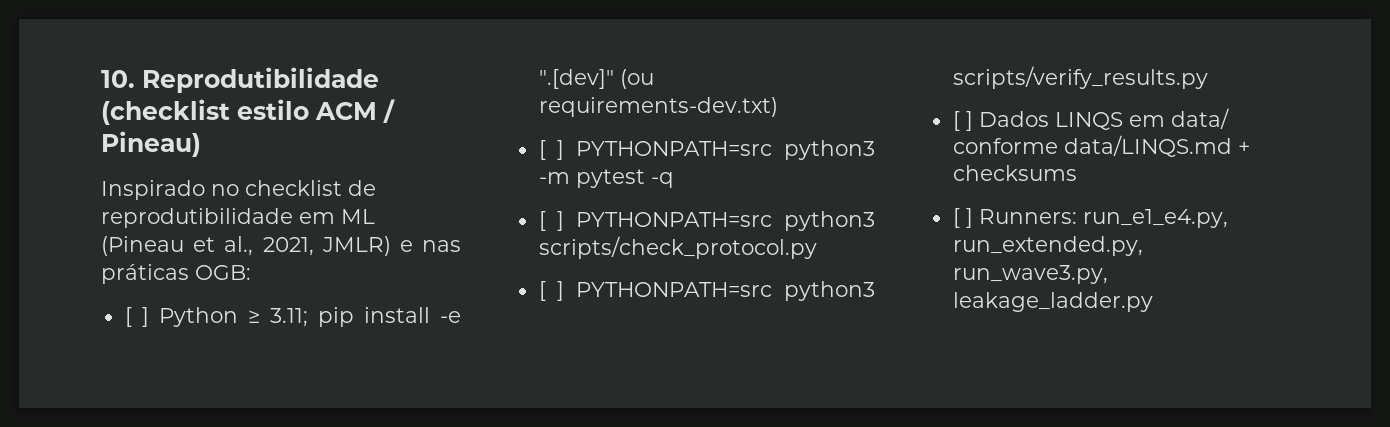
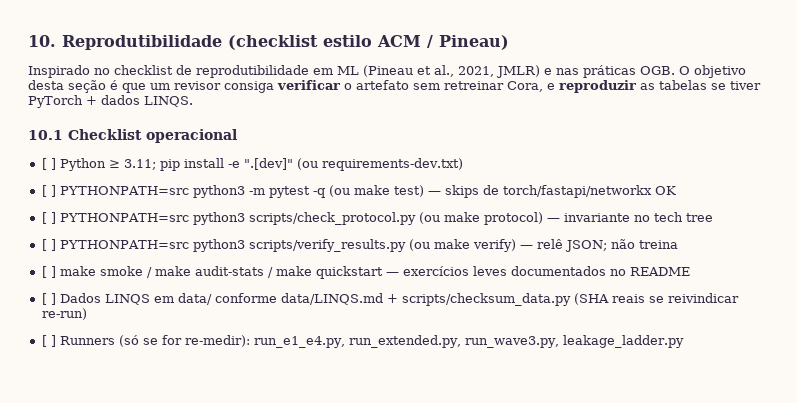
- Inspirado no checklist de reprodutibilidade em ML (Pineau et al., 2021, JMLR) e nas práticas OGB:
+ Inspirado no checklist de reprodutibilidade em ML (Pineau et al., 2021, JMLR) e nas práticas OGB. O objetivo desta seção é que um revisor consiga verificar o artefato sem retreinar Cora, e reproduzir as tabelas se tiver PyTorch + dados LINQS.
+ 10.1 Checklist operacional
- [ ] PYTHONPATH=src python3 -m pytest -q
+ [ ] PYTHONPATH=src python3 -m pytest -q (ou make test) — skips de torch/fastapi/networkx OK
- [ ] PYTHONPATH=src python3 scripts/check_protocol.py
+ [ ] PYTHONPATH=src python3 scripts/check_protocol.py (ou make protocol) — invariante no tech tree
- [ ] PYTHONPATH=src python3 scripts/verify_results.py
+ [ ] PYTHONPATH=src python3 scripts/verify_results.py (ou make verify) — relê JSON; não treina
+ [ ] make smoke / make audit-stats / make quickstart — exercícios leves documentados no README
- [ ] Dados LINQS em data/ conforme data/LINQS.md + checksums
- [ ] Runners: run_e1_e4.py, run_extended.py, run_wave3.py, leakage_ladder.py
+ [ ] Dados LINQS em data/ conforme data/LINQS.md + scripts/checksum_data.py (SHA reais se reivindicar re-run)
+ [ ] Runners (só se for re-medir): run_e1_e4.py, run_extended.py, run_wave3.py, leakage_ladder.py

